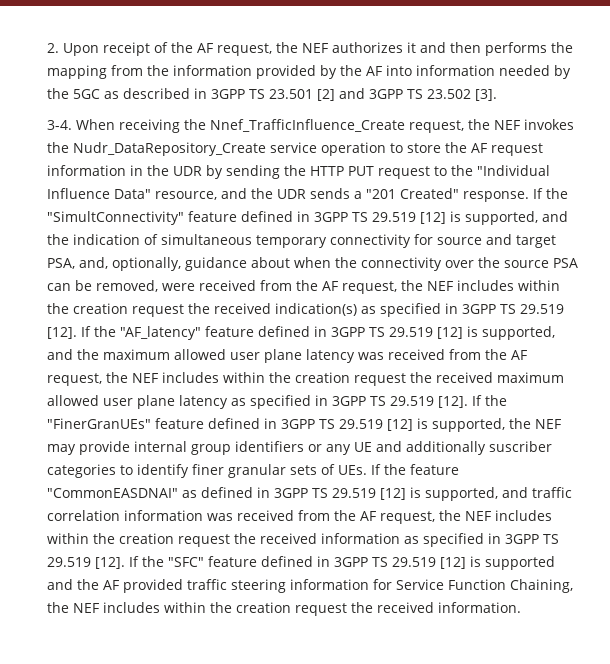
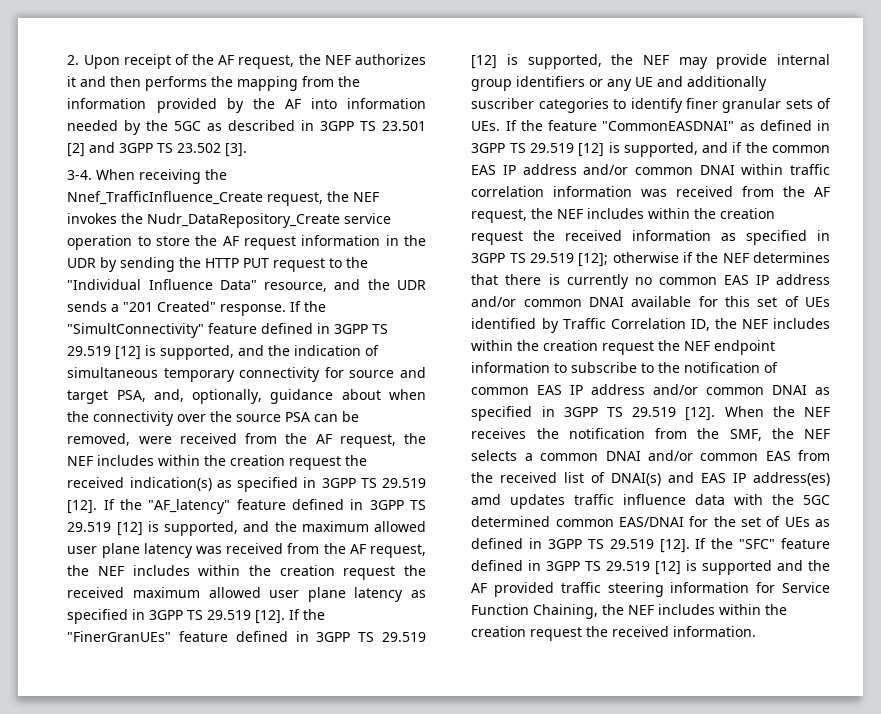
- If the "FinerGranUEs" feature defined in 3GPP TS 29.519 [12] is supported, the NEF may provide internal group identifiers or any UE and additionally suscriber categories to identify finer granular sets of UEs. If the feature "CommonEASDNAI" as defined in 3GPP TS 29.519 [12] is supported, and traffic correlation information was received from the AF request, the NEF includes within the creation request the received information as specified in 3GPP TS 29.519 [12].
+ If the "FinerGranUEs" feature defined in 3GPP TS 29.519 [12] is supported, the NEF may provide internal group identifiers or any UE and additionally suscriber categories to identify finer granular sets of UEs. If the feature "CommonEASDNAI" as defined in 3GPP TS 29.519 [12] is supported, and if the common EAS IP address and/or common DNAI within traffic correlation information was received from the AF request, the NEF includes within the creation request the received information as specified in 3GPP TS 29.519 [12]; otherwise if the NEF determines that there is currently no common EAS IP address and/or common DNAI available for this set of UEs identified by Traffic Correlation ID, the NEF includes within the creation request the NEF endpoint information to subscribe to the notification of common EAS IP address and/or common DNAI as specified in 3GPP TS 29.519 [12]. When the NEF receives the notification from the SMF, the NEF selects a common DNAI and/or common EAS from the received list of DNAI(s) and EAS IP address(es) amd updates traffic influence data with the 5GC determined common EAS/DNAI for the set of UEs as defined in 3GPP TS 29.519 [12].

